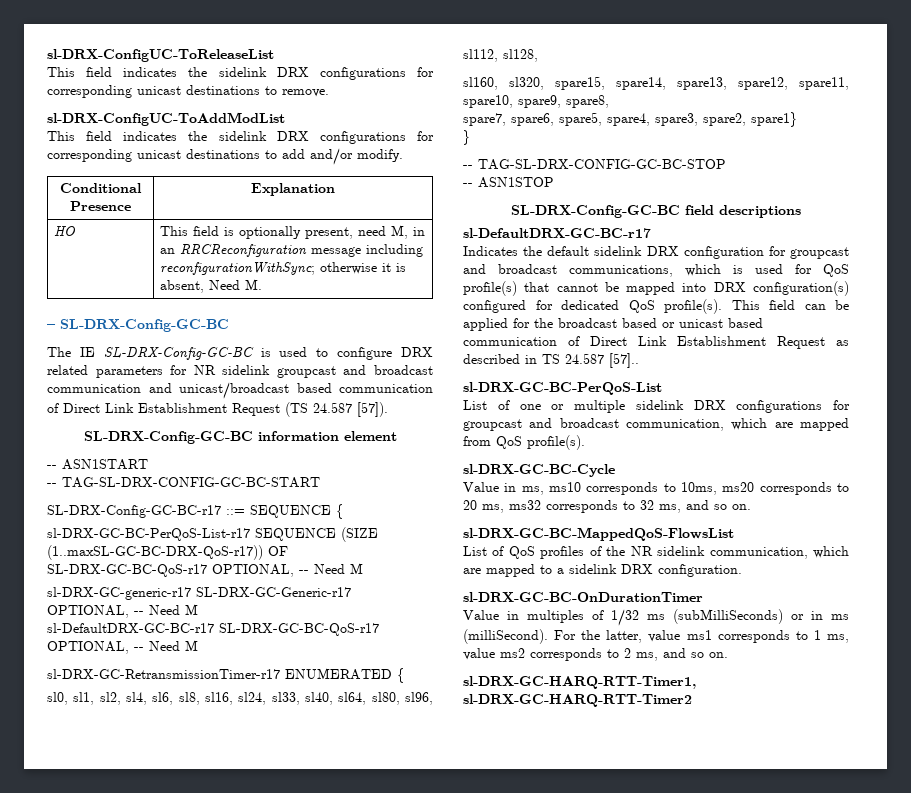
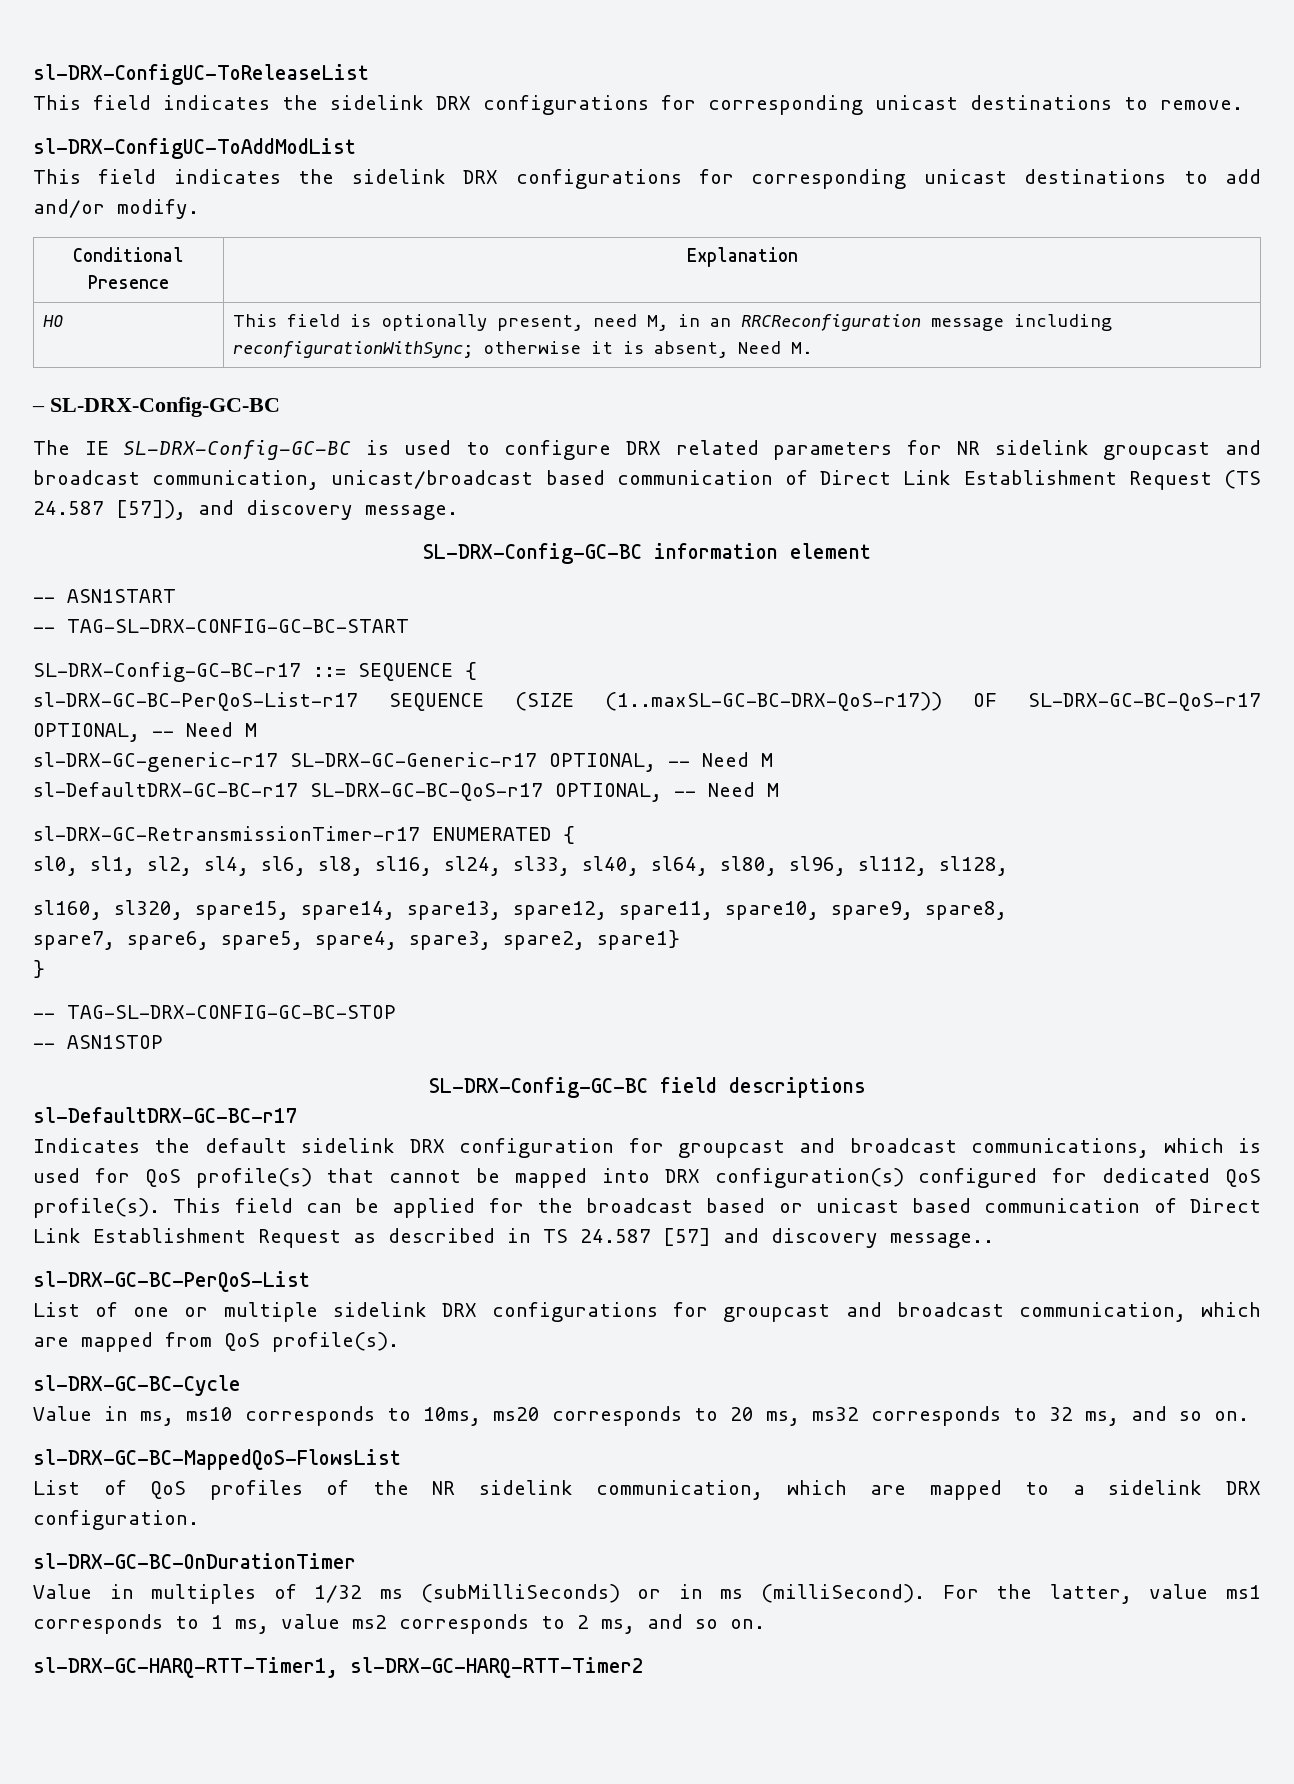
- The IE SL-DRX-Config-GC-BC is used to configure DRX related parameters for NR sidelink groupcast and broadcast communication and unicast/broadcast based communication of Direct Link Establishment Request (TS 24.587 [57]).
+ The IE SL-DRX-Config-GC-BC is used to configure DRX related parameters for NR sidelink groupcast and broadcast communication, unicast/broadcast based communication of Direct Link Establishment Request (TS 24.587 [57]), and discovery message.
- This field can be applied for the broadcast based or unicast based communication of Direct Link Establishment Request as described in TS 24.587 [57]..
+ This field can be applied for the broadcast based or unicast based communication of Direct Link Establishment Request as described in TS 24.587 [57] and discovery message..

